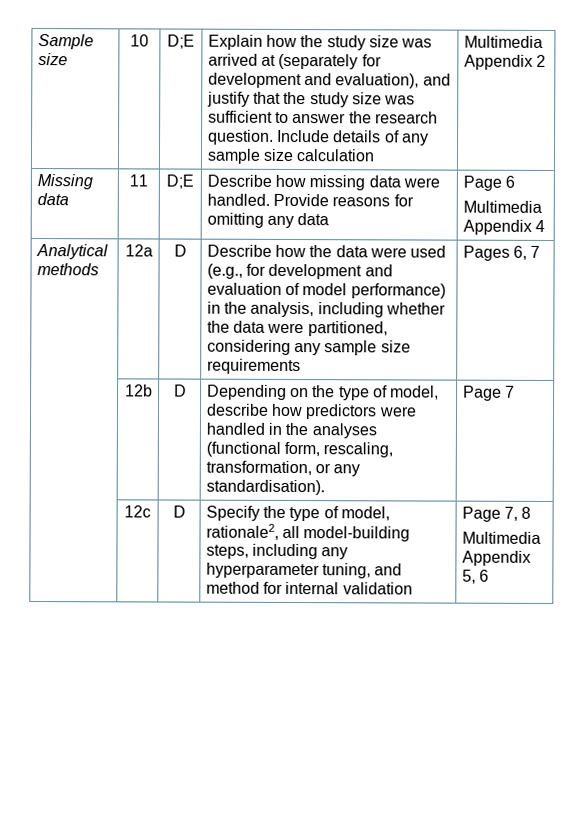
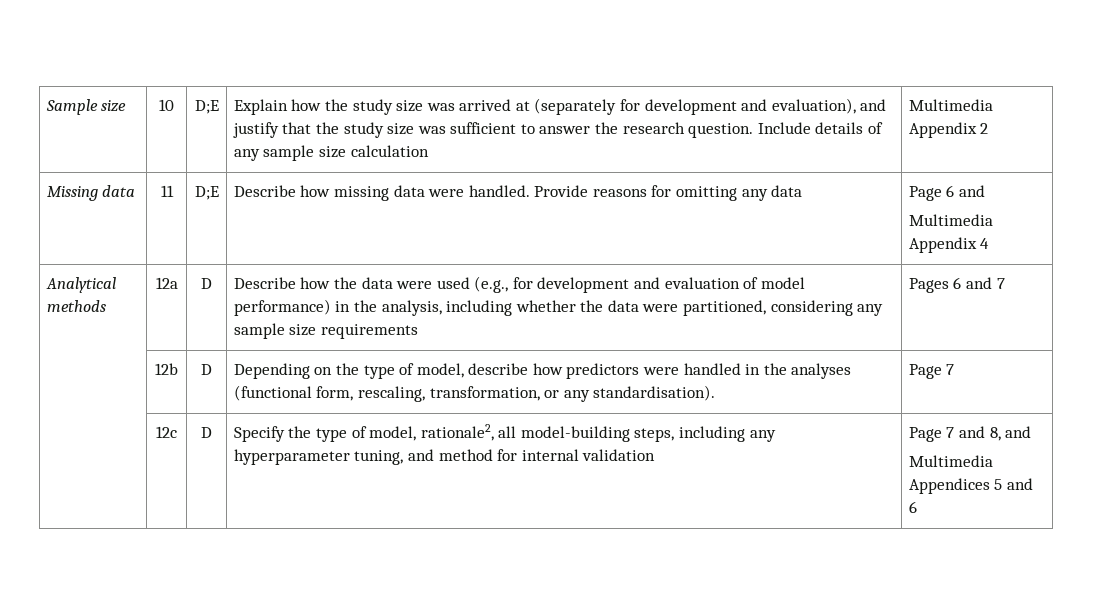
- Missing data | 11 | D;E | Describe how missing data were handled. Provide reasons for omitting any data | Page 6
+ Missing data | 11 | D;E | Describe how missing data were handled. Provide reasons for omitting any data | Page 6 and
- Analytical methods | 12a | D | Describe how the data were used (e.g., for development and evaluation of model performance) in the analysis, including whether the data were partitioned, considering any sample size requirements | Pages 6, 7
+ Analytical methods | 12a | D | Describe how the data were used (e.g., for development and evaluation of model performance) in the analysis, including whether the data were partitioned, considering any sample size requirements | Pages 6 and 7
- | 12c | D | Specify the type of model, rationale2, all model-building steps, including any hyperparameter tuning, and method for internal validation | Page 7, 8
- Multimedia Appendix 5, 6
+ | 12c | D | Specify the type of model, rationale2, all model-building steps, including any hyperparameter tuning, and method for internal validation | Page 7 and 8, and
+ Multimedia Appendices 5 and 6

